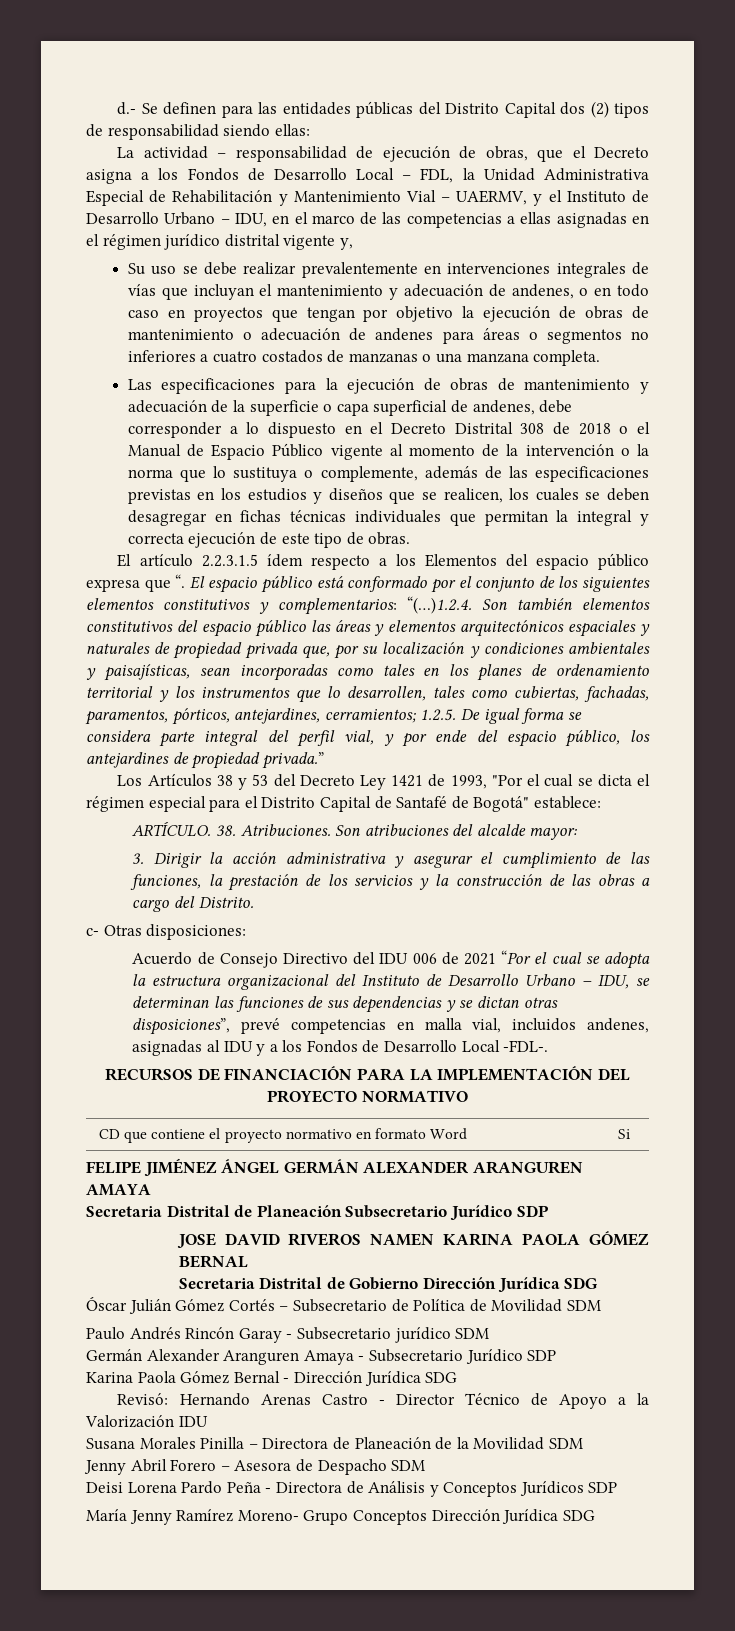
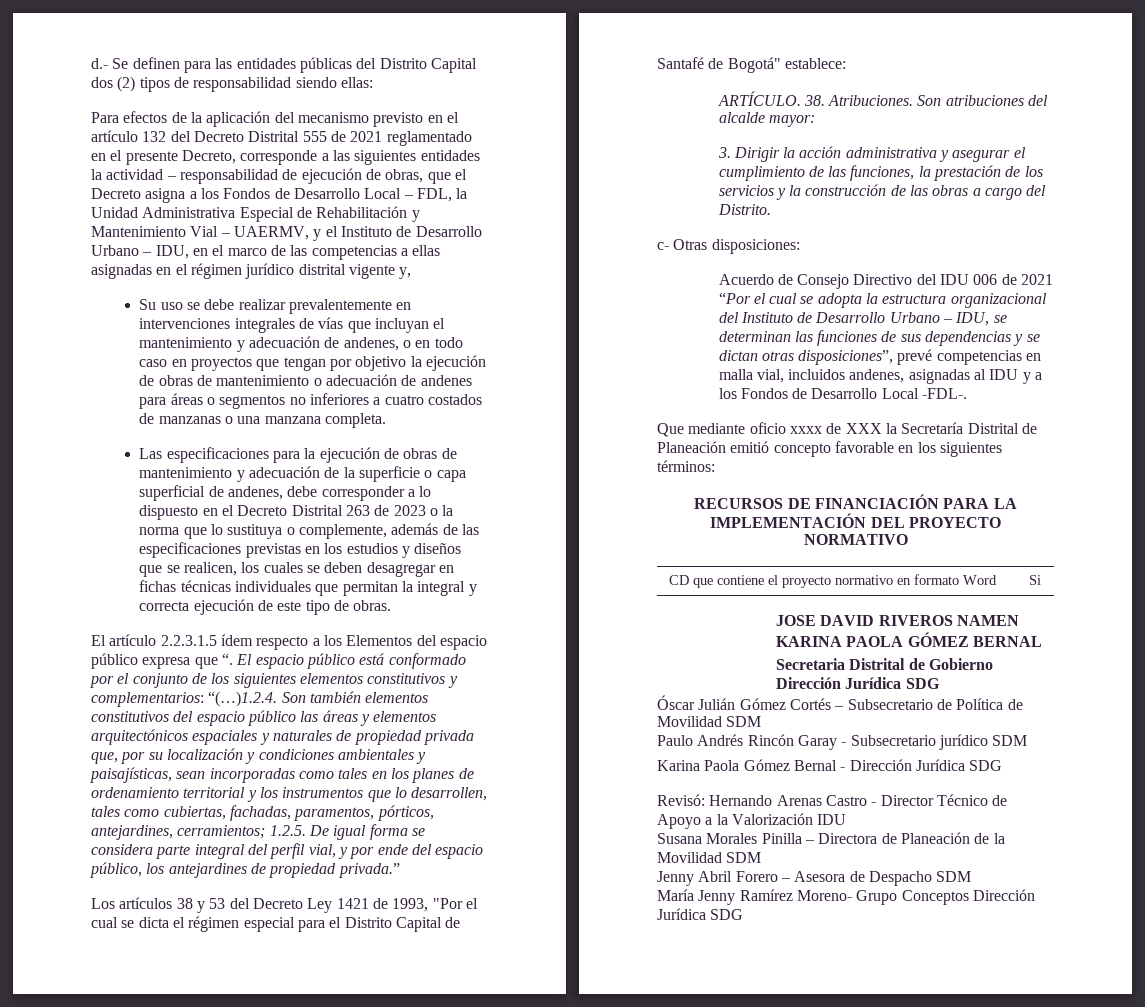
- La actividad – responsabilidad de ejecución de obras, que el Decreto asigna a los Fondos de Desarrollo Local – FDL, la Unidad Administrativa Especial de Rehabilitación y Mantenimiento Vial – UAERMV, y el Instituto de Desarrollo Urbano – IDU, en el marco de las competencias a ellas asignadas en el régimen jurídico distrital vigente y,
+ Para efectos de la aplicación del mecanismo previsto en el artículo 132 del Decreto Distrital 555 de 2021 reglamentado en el presente Decreto, corresponde a las siguientes entidades la actividad – responsabilidad de ejecución de obras, que el Decreto asigna a los Fondos de Desarrollo Local – FDL, la Unidad Administrativa Especial de Rehabilitación y Mantenimiento Vial – UAERMV, y el Instituto de Desarrollo Urbano – IDU, en el marco de las competencias a ellas asignadas en el régimen jurídico distrital vigente y,
- Las especificaciones para la ejecución de obras de mantenimiento y adecuación de la superficie o capa superficial de andenes, debe corresponder a lo dispuesto en el Decreto Distrital 308 de 2018 o el Manual de Espacio Público vigente al momento de la intervención o la norma que lo sustituya o complemente, además de las especificaciones previstas en los estudios y diseños que se realicen, los cuales se deben desagregar en fichas técnicas individuales que permitan la integral y correcta ejecución de este tipo de obras.
+ Las especificaciones para la ejecución de obras de mantenimiento y adecuación de la superficie o capa superficial de andenes, debe corresponder a lo dispuesto en el Decreto Distrital 263 de 2023 o la norma que lo sustituya o complemente, además de las especificaciones previstas en los estudios y diseños que se realicen, los cuales se deben desagregar en fichas técnicas individuales que permitan la integral y correcta ejecución de este tipo de obras.
- Los Artículos 38 y 53 del Decreto Ley 1421 de 1993, "Por el cual se dicta el régimen especial para el Distrito Capital de Santafé de Bogotá" establece:
+ Los artículos 38 y 53 del Decreto Ley 1421 de 1993, "Por el cual se dicta el régimen especial para el Distrito Capital de Santafé de Bogotá" establece:
+ Que mediante oficio xxxx de XXX la Secretaría Distrital de Planeación emitió concepto favorable en los siguientes términos:
- FELIPE JIMÉNEZ ÁNGEL GERMÁN ALEXANDER ARANGUREN AMAYA
- Secretaria Distrital de Planeación Subsecretario Jurídico SDP
- Germán Alexander Aranguren Amaya - Subsecretario Jurídico SDP
- Deisi Lorena Pardo Peña - Directora de Análisis y Conceptos Jurídicos SDP

